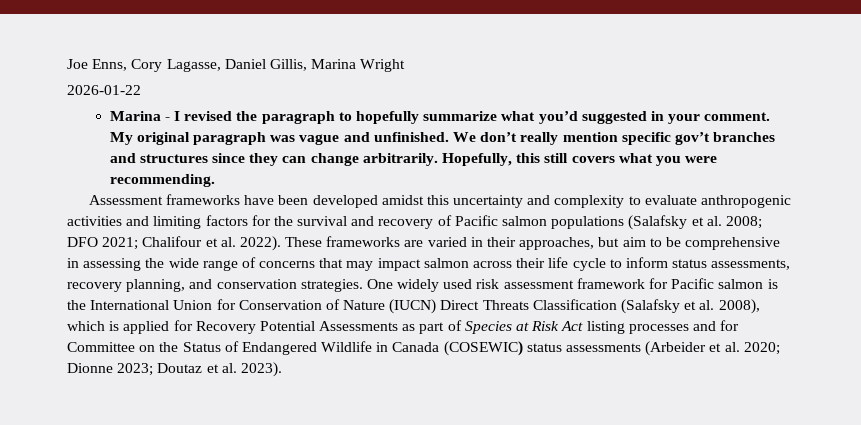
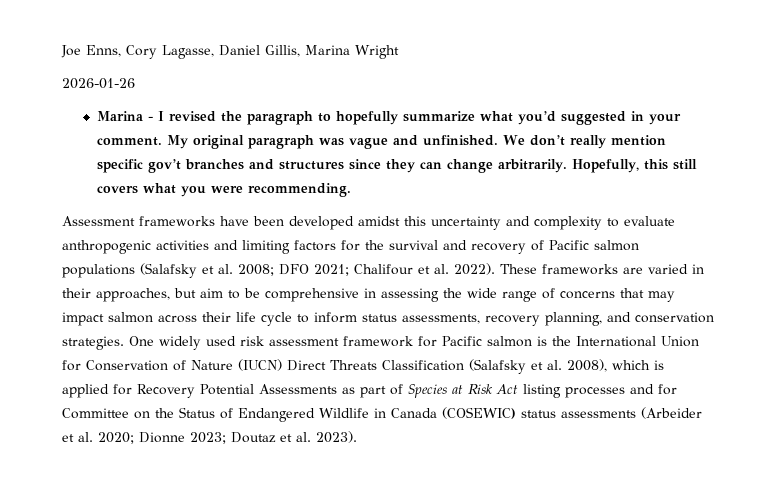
- 2026-01-22
+ 2026-01-26

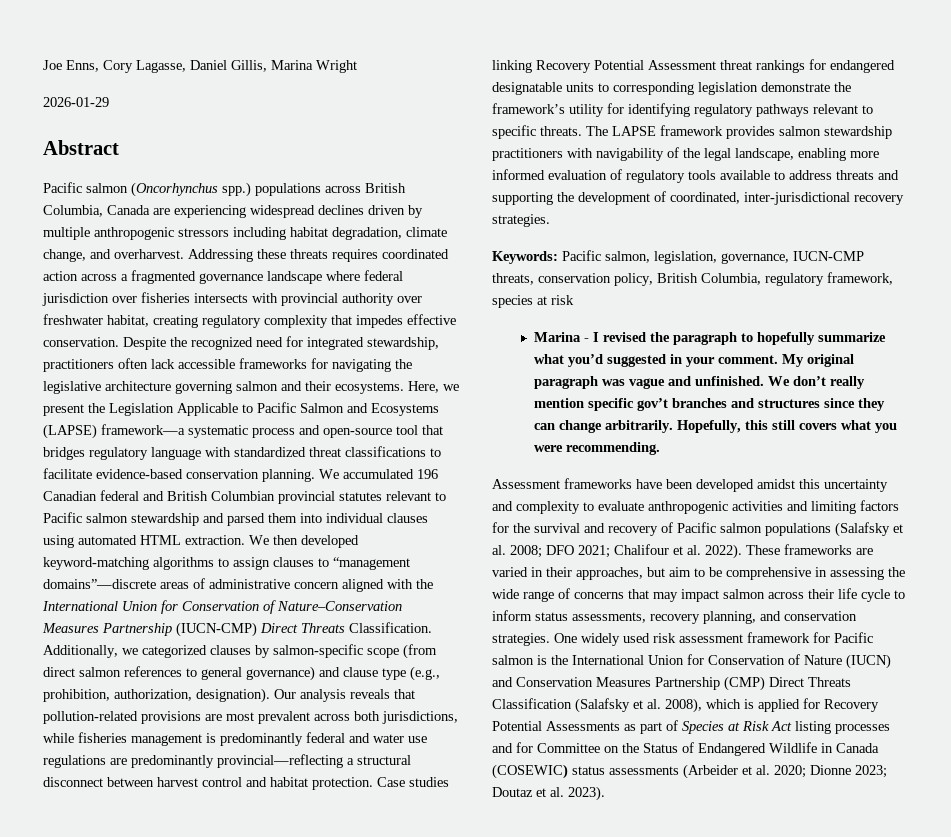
- 2026-01-26
+ 2026-01-29
+ Abstract
+ Pacific salmon (Oncorhynchus spp.) populations across British Columbia, Canada are experiencing widespread declines driven by multiple anthropogenic stressors including habitat degradation, climate change, and overharvest. Addressing these threats requires coordinated action across a fragmented governance landscape where federal jurisdiction over fisheries intersects with provincial authority over freshwater habitat, creating regulatory complexity that impedes effective conservation. Despite the recognized need for integrated stewardship, practitioners often lack accessible frameworks for navigating the legislative architecture governing salmon and their ecosystems. Here, we present the Legislation Applicable to Pacific Salmon and Ecosystems (LAPSE) framework—a systematic process and open-source tool that bridges regulatory language with standardized threat classifications to facilitate evidence-based conservation planning. We accumulated 196 Canadian federal and British Columbian provincial statutes relevant to Pacific salmon stewardship and parsed them into individual clauses using automated HTML extraction. We then developed keyword-matching algorithms to assign clauses to “management domains”—discrete areas of administrative concern aligned with the International Union for Conservation of Nature–Conservation Measures Partnership (IUCN-CMP) Direct Threats Classification. Additionally, we categorized clauses by salmon-specific scope (from direct salmon references to general governance) and clause type (e.g., prohibition, authorization, designation). Our analysis reveals that pollution-related provisions are most prevalent across both jurisdictions, while fisheries management is predominantly federal and water use regulations are predominantly provincial—reflecting a structural disconnect between harvest control and habitat protection. Case studies linking Recovery Potential Assessment threat rankings for endangered designatable units to corresponding legislation demonstrate the framework’s utility for identifying regulatory pathways relevant to specific threats. The LAPSE framework provides salmon stewardship practitioners with navigability of the legal landscape, enabling more informed evaluation of regulatory tools available to address threats and supporting the development of coordinated, inter-jurisdictional recovery strategies.
+ Keywords: Pacific salmon, legislation, governance, IUCN-CMP threats, conservation policy, British Columbia, regulatory framework, species at risk
- One widely used risk assessment framework for Pacific salmon is the International Union for Conservation of Nature (IUCN) Direct Threats Classification (Salafsky et al. 2008), which is applied for Recovery Potential Assessments as part of Species at Risk Act listing processes and for Committee on the Status of Endangered Wildlife in Canada (COSEWIC) status assessments (Arbeider et al. 2020;
+ One widely used risk assessment framework for Pacific salmon is the International Union for Conservation of Nature (IUCN) and Conservation Measures Partnership (CMP) Direct Threats Classification (Salafsky et al. 2008), which is applied for Recovery Potential Assessments as part of Species at Risk Act listing processes and for Committee on the Status of Endangered Wildlife in Canada (COSEWIC) status assessments (Arbeider et al. 2020;

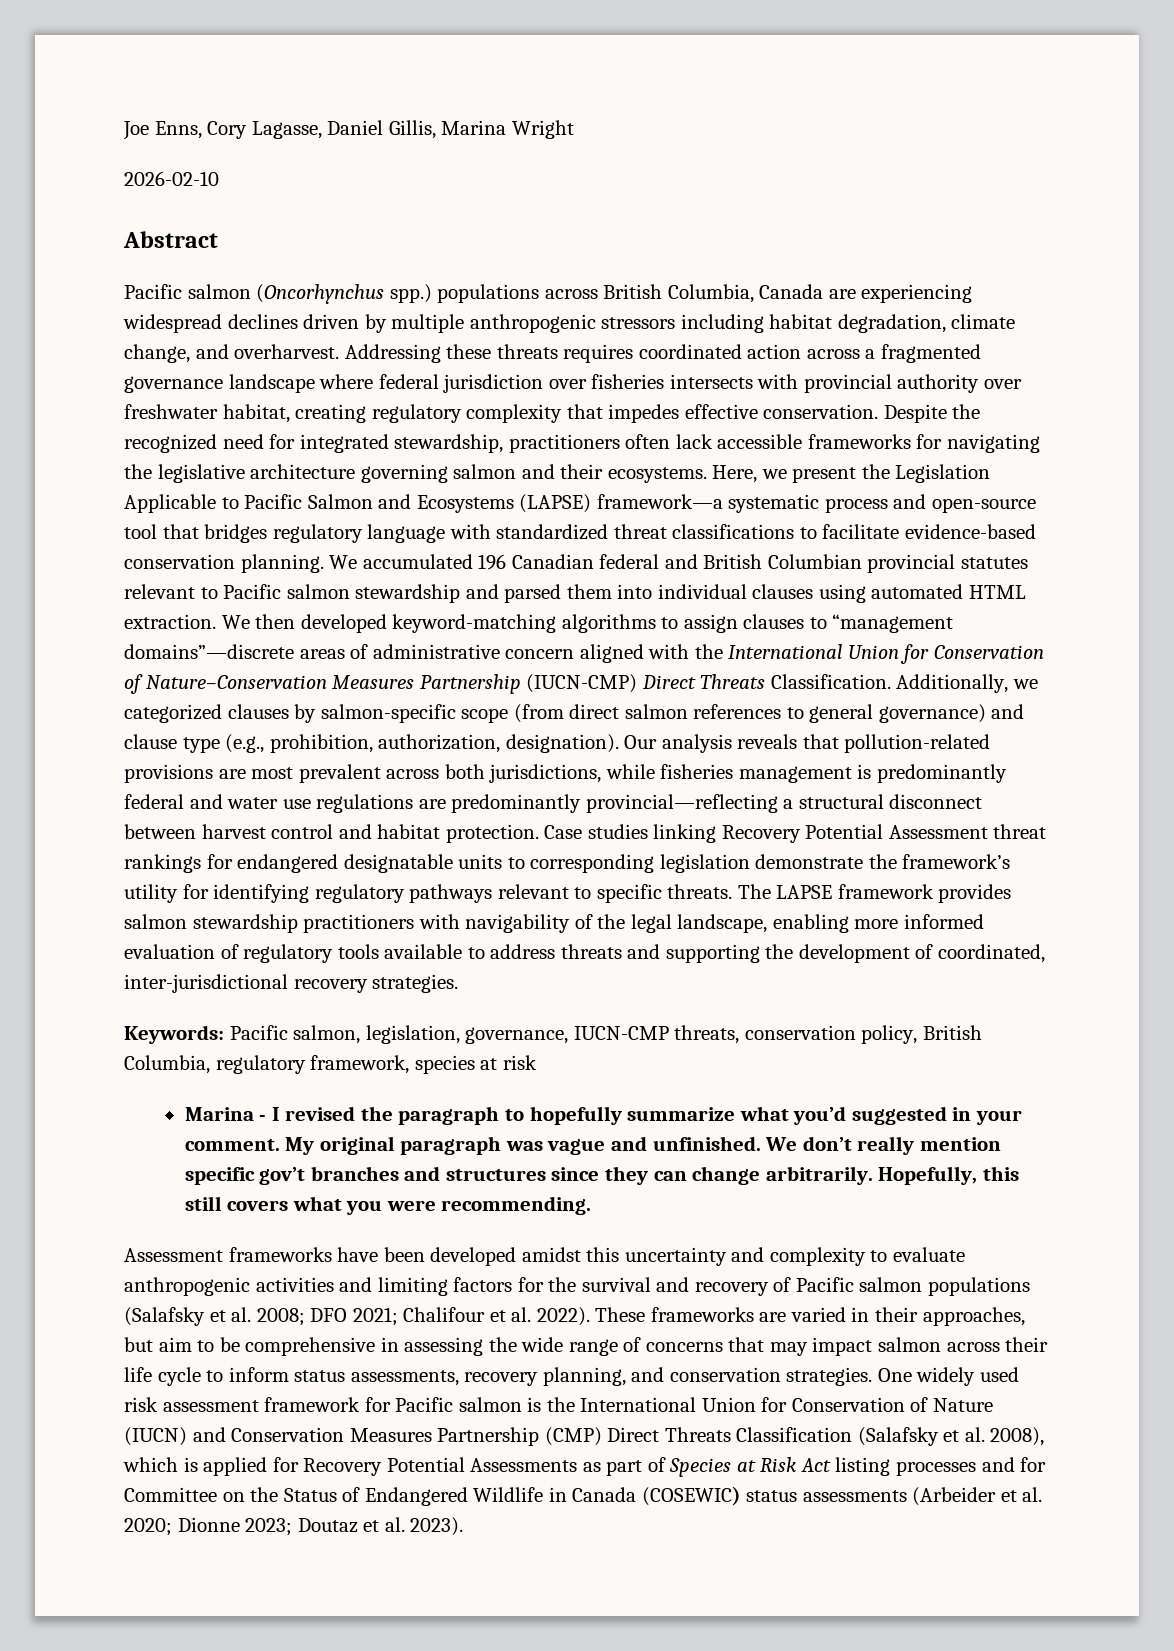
- 2026-01-29
+ 2026-02-10

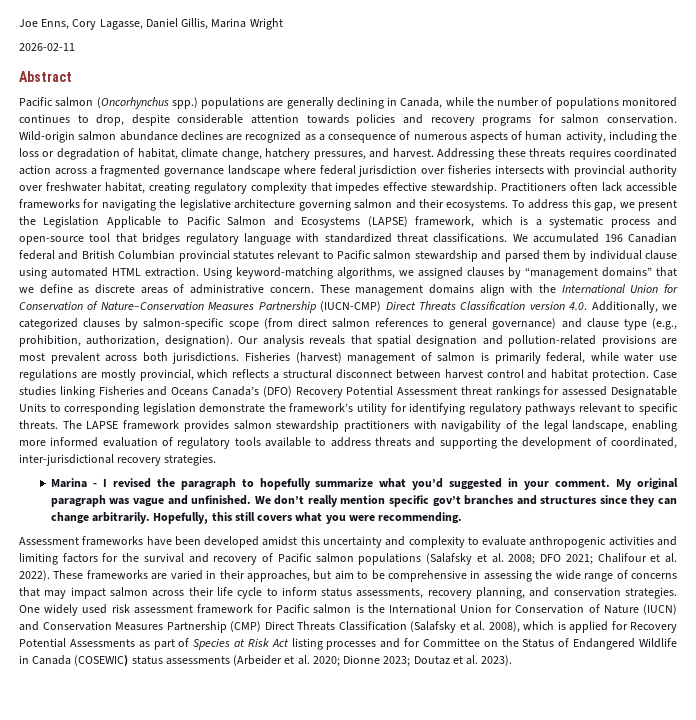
- 2026-02-10
+ 2026-02-11
- Pacific salmon (Oncorhynchus spp.) populations across British Columbia, Canada are experiencing widespread declines driven by multiple anthropogenic stressors including habitat degradation, climate change, and overharvest.
+ Pacific salmon (Oncorhynchus spp.) populations are generally declining in Canada, while the number of populations monitored continues to drop, despite considerable attention towards policies and recovery programs for salmon conservation. Wild-origin salmon abundance declines are recognized as a consequence of numerous aspects of human activity, including the loss or degradation of habitat, climate change, hatchery pressures, and harvest.
- Addressing these threats requires coordinated action across a fragmented governance landscape where federal jurisdiction over fisheries intersects with provincial authority over freshwater habitat, creating regulatory complexity that impedes effective conservation. Despite the recognized need for integrated stewardship, practitioners often lack accessible frameworks for navigating the legislative architecture governing salmon and their ecosystems.
+ Addressing these threats requires coordinated action across a fragmented governance landscape where federal jurisdiction over fisheries intersects with provincial authority over freshwater habitat, creating regulatory complexity that impedes effective stewardship. Practitioners often lack accessible frameworks for navigating the legislative architecture governing salmon and their ecosystems.
- Here, we present the Legislation Applicable to Pacific Salmon and Ecosystems (LAPSE) framework—a systematic process and open-source tool that bridges regulatory language with standardized threat classifications to facilitate evidence-based conservation planning.
+ To address this gap, we present the Legislation Applicable to Pacific Salmon and Ecosystems (LAPSE) framework, which is a systematic process and open-source tool that bridges regulatory language with standardized threat classifications.
- We accumulated 196 Canadian federal and British Columbian provincial statutes relevant to Pacific salmon stewardship and parsed them into individual clauses using automated HTML extraction.
+ We accumulated 196 Canadian federal and British Columbian provincial statutes relevant to Pacific salmon stewardship and parsed them by individual clause using automated HTML extraction.
- We then developed keyword-matching algorithms to assign clauses to “management domains”—discrete areas of administrative concern aligned with the International Union for Conservation of Nature–Conservation Measures Partnership (IUCN-CMP) Direct Threats Classification. Additionally, we categorized clauses by salmon-specific scope (from direct salmon references to general governance) and clause type (e.g., prohibition, authorization, designation).
+ Using keyword-matching algorithms, we assigned clauses by “management domains” that we define as discrete areas of administrative concern. These management domains align with the International Union for Conservation of Nature–Conservation Measures Partnership (IUCN-CMP) Direct Threats Classification version 4.0. Additionally, we categorized clauses by salmon-specific scope (from direct salmon references to general governance) and clause type (e.g., prohibition, authorization, designation).
- Our analysis reveals that pollution-related provisions are most prevalent across both jurisdictions, while fisheries management is predominantly federal and water use regulations are predominantly provincial—reflecting a structural disconnect between harvest control and habitat protection.
+ Our analysis reveals that spatial designation and pollution-related provisions are most prevalent across both jurisdictions. Fisheries (harvest) management of salmon is primarily federal, while water use regulations are mostly provincial, which reflects a structural disconnect between harvest control and habitat protection.
- Case studies linking Recovery Potential Assessment threat rankings for endangered designatable units to corresponding legislation demonstrate the framework’s utility for identifying regulatory pathways relevant to specific threats.
+ Case studies linking Fisheries and Oceans Canada’s (DFO) Recovery Potential Assessment threat rankings for assessed Designatable Units to corresponding legislation demonstrate the framework’s utility for identifying regulatory pathways relevant to specific threats.
- Keywords: Pacific salmon, legislation, governance, IUCN-CMP threats, conservation policy, British Columbia, regulatory framework, species at risk

